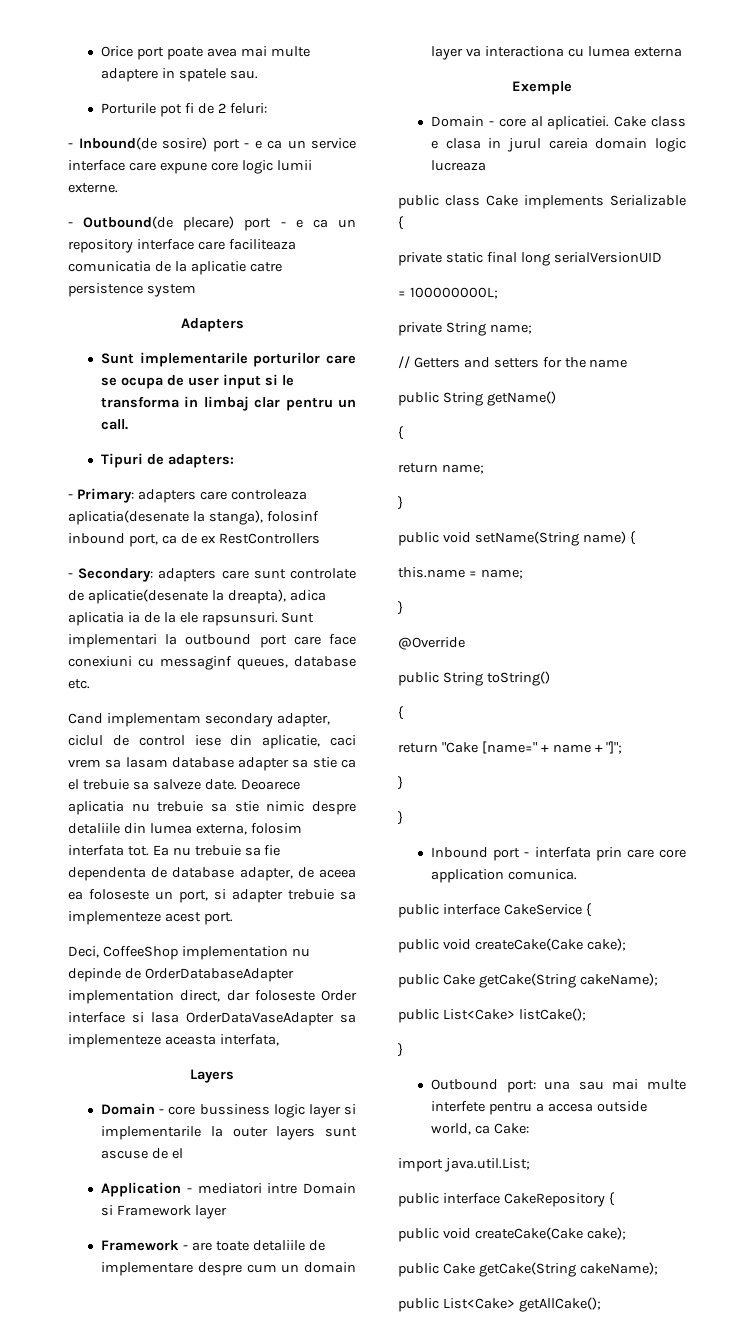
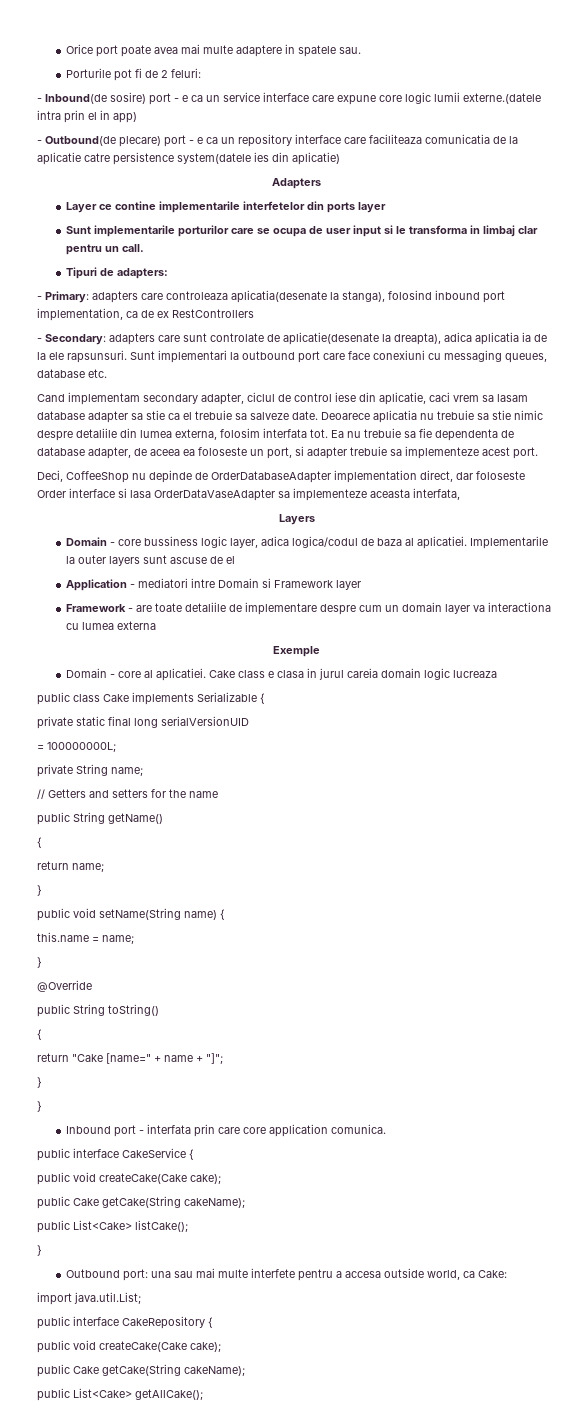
- - Inbound(de sosire) port - e ca un service interface care expune core logic lumii externe.
+ - Inbound(de sosire) port - e ca un service interface care expune core logic lumii externe.(datele intra prin el in app)
- - Outbound(de plecare) port - e ca un repository interface care faciliteaza comunicatia de la aplicatie catre persistence system
+ - Outbound(de plecare) port - e ca un repository interface care faciliteaza comunicatia de la aplicatie catre persistence system(datele ies din aplicatie)
  Adapters
+ Layer ce contine implementarile interfetelor din ports layer
- - Primary: adapters care controleaza aplicatia(desenate la stanga), folosinf inbound port, ca de ex RestControllers
+ - Primary: adapters care controleaza aplicatia(desenate la stanga), folosind inbound port implementation, ca de ex RestControllers
- Sunt implementari la outbound port care face conexiuni cu messaginf queues, database etc.
+ Sunt implementari la outbound port care face conexiuni cu messaging queues, database etc.
- Deci, CoffeeShop implementation nu depinde de OrderDatabaseAdapter implementation direct, dar foloseste Order interface si lasa OrderDataVaseAdapter sa implementeze aceasta interfata,
+ Deci, CoffeeShop nu depinde de OrderDatabaseAdapter implementation direct, dar foloseste Order interface si lasa OrderDataVaseAdapter sa implementeze aceasta interfata,
- Domain - core bussiness logic layer si implementarile la outer layers sunt ascuse de el
+ Domain - core bussiness logic layer, adica logica/codul de baza al aplicatiei. Implementarile la outer layers sunt ascuse de el

